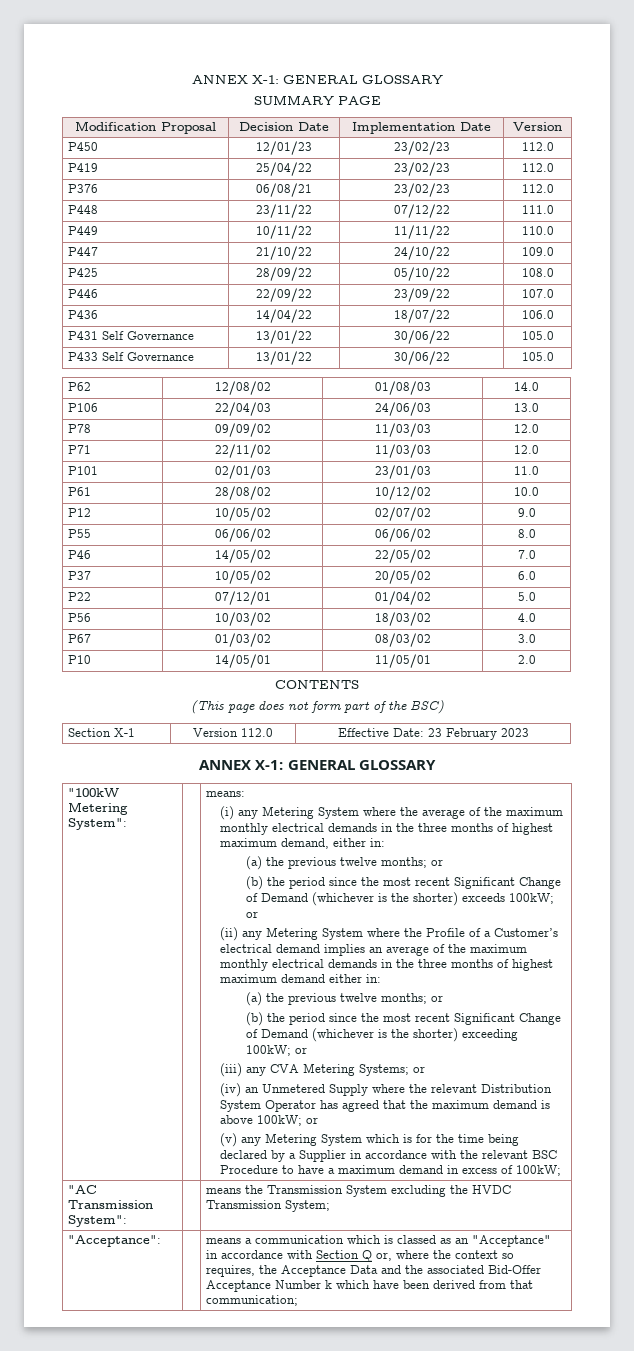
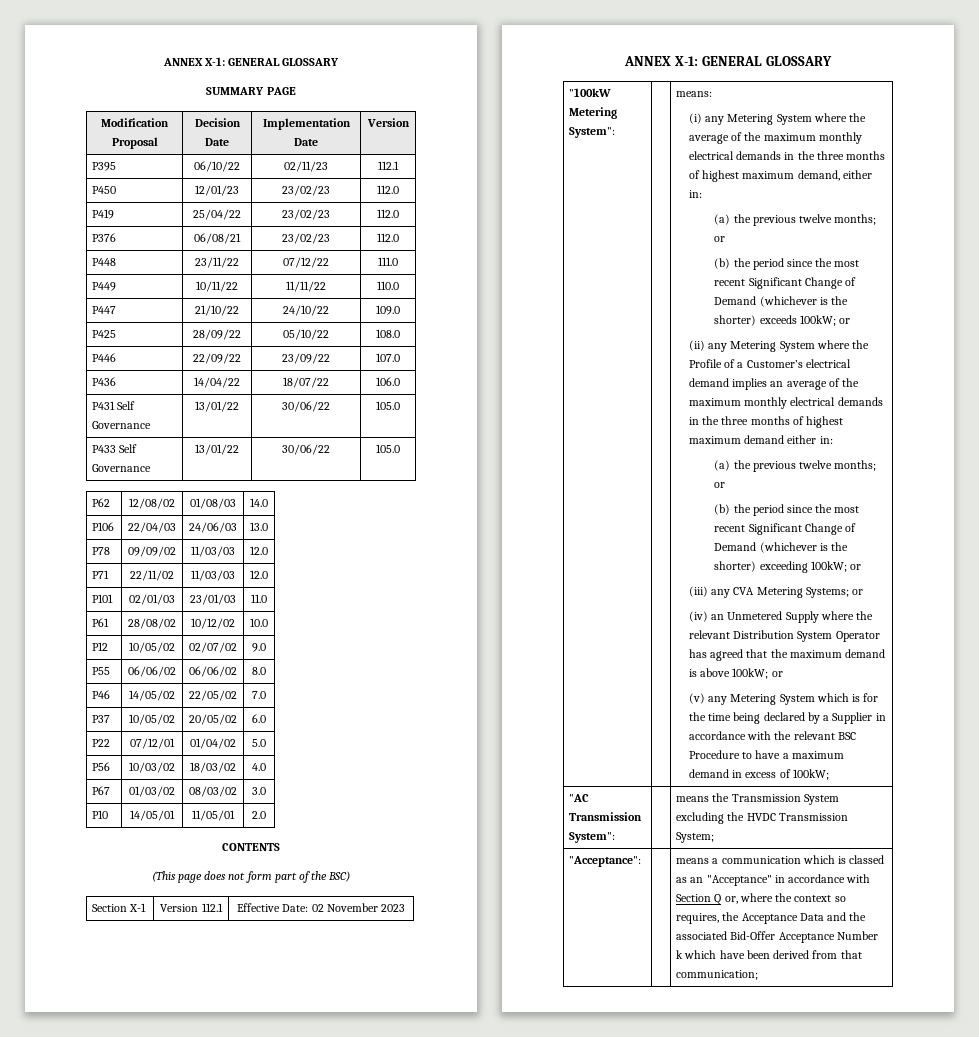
+ P395 | 06/10/22 | 02/11/23 | 112.1
- Section X-1 | Version 112.0 | Effective Date: 23 February 2023
+ Section X-1 | Version 112.1 | Effective Date: 02 November 2023

